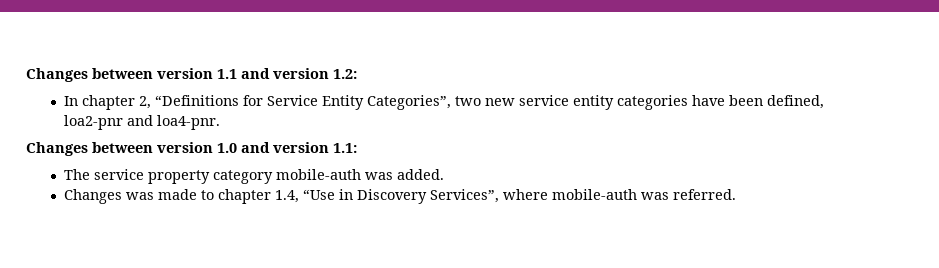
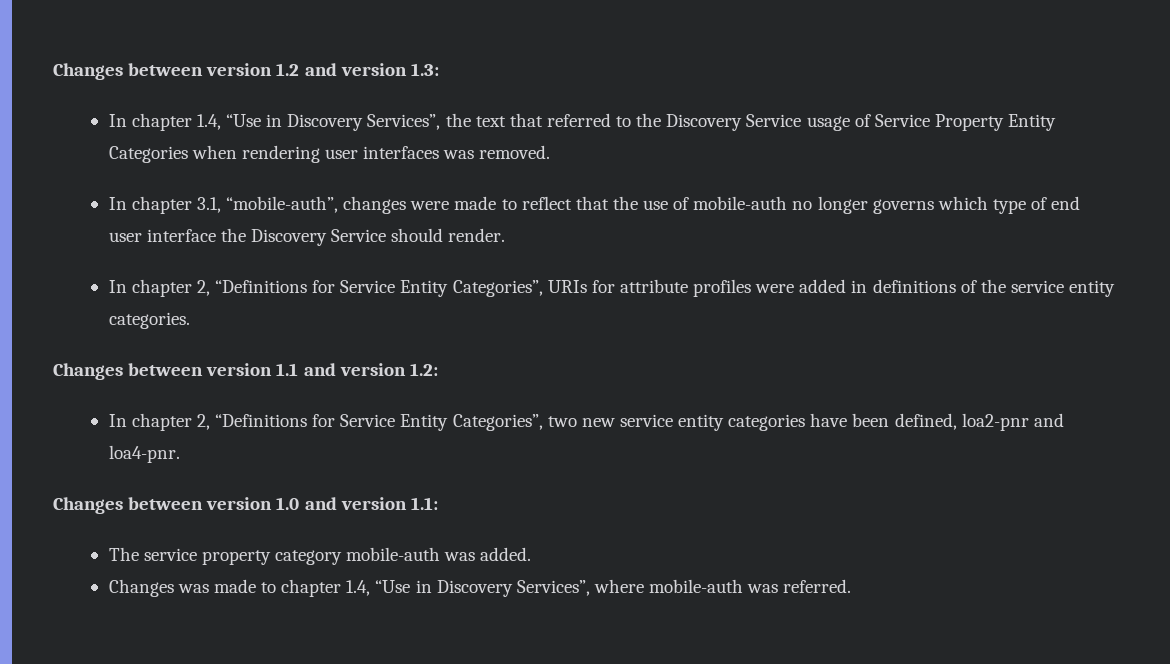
+ Changes between version 1.2 and version 1.3:
+ In chapter 1.4, “Use in Discovery Services”, the text that referred to the Discovery Service usage of Service Property Entity Categories when rendering user interfaces was removed.
+ In chapter 3.1, “mobile-auth”, changes were made to reflect that the use of mobile-auth no longer governs which type of end user interface the Discovery Service should render.
+ In chapter 2, “Definitions for Service Entity Categories”, URIs for attribute profiles were added in definitions of the service entity categories.

